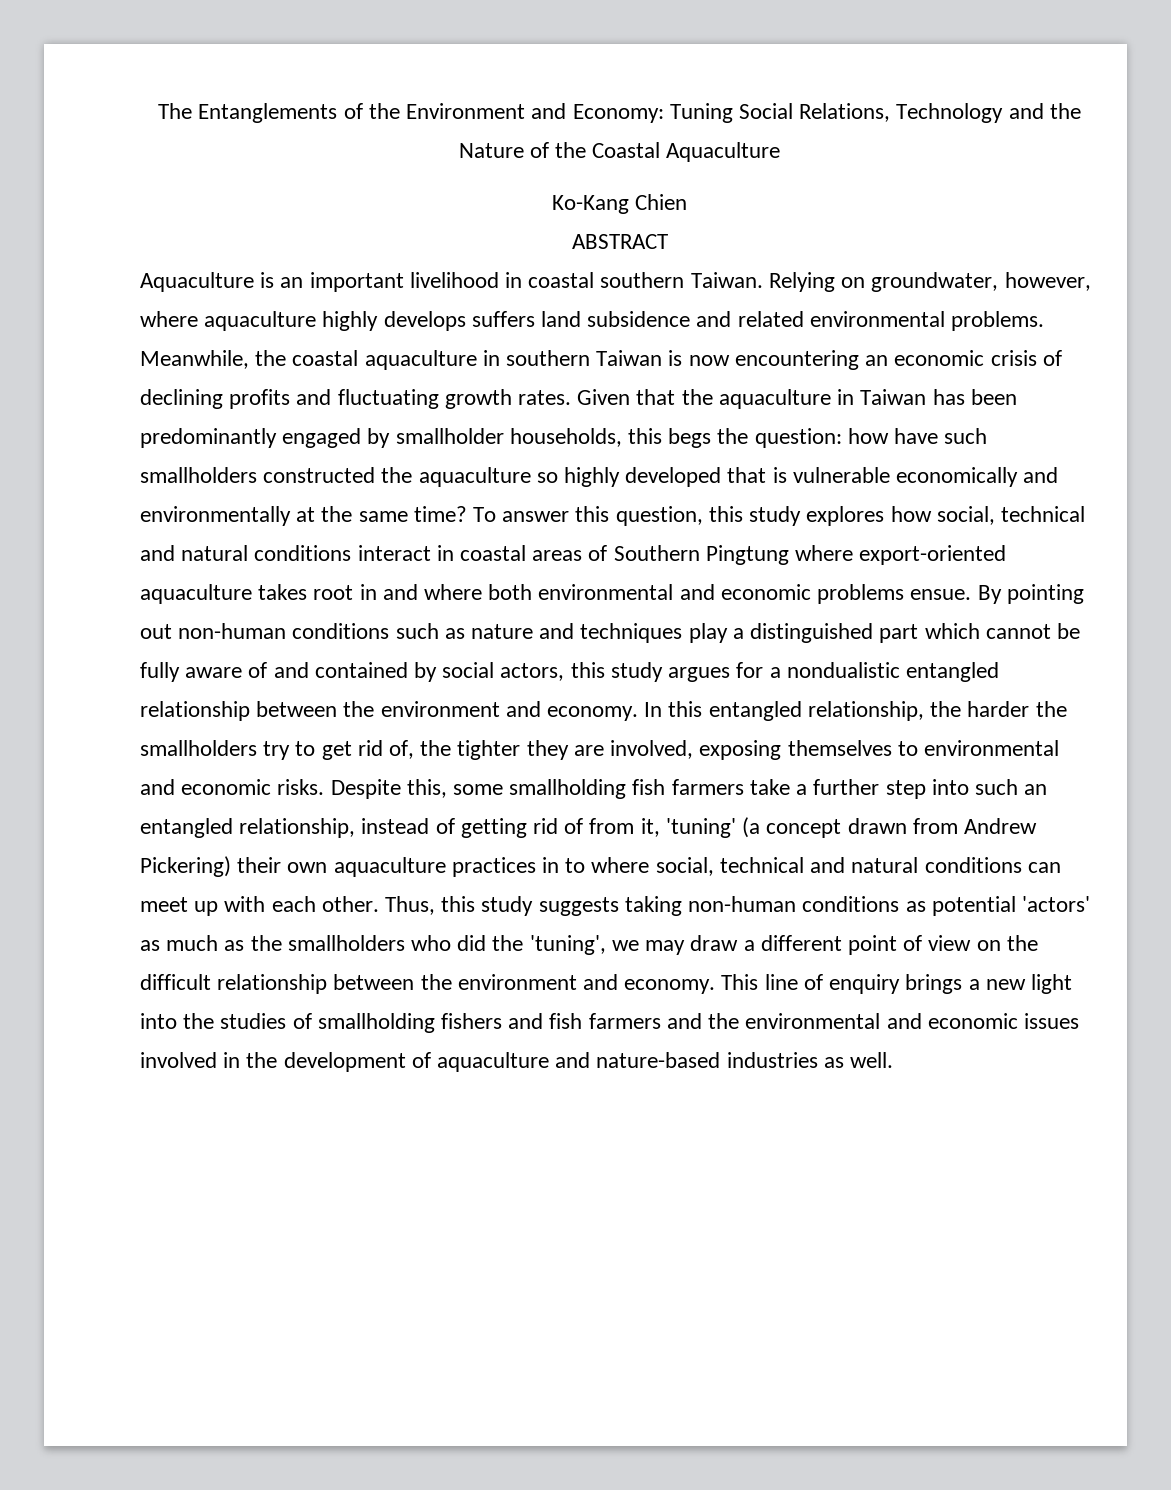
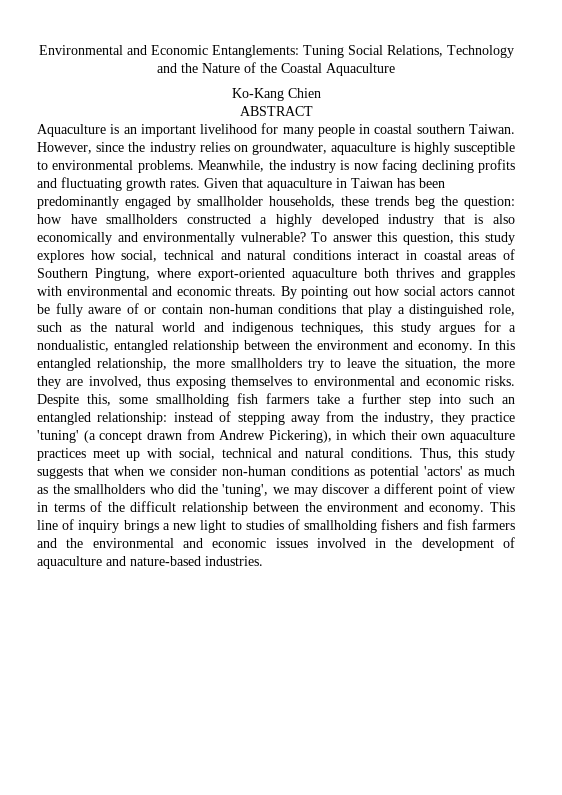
- The Entanglements of the Environment and Economy: Tuning Social Relations, Technology and the Nature of the Coastal Aquaculture
+ Environmental and Economic Entanglements: Tuning Social Relations, Technology and the Nature of the Coastal Aquaculture
- Aquaculture is an important livelihood in coastal southern Taiwan.
+ Aquaculture is an important livelihood for many people in coastal southern Taiwan.
- Relying on groundwater, however, where aquaculture highly develops suffers land subsidence and related environmental problems. Meanwhile, the coastal aquaculture in southern Taiwan is now encountering an economic crisis of declining profits and fluctuating growth rates.
+ However, since the industry relies on groundwater, aquaculture is highly susceptible to environmental problems. Meanwhile, the industry is now facing declining profits and fluctuating growth rates.
- Given that the aquaculture in Taiwan has been predominantly engaged by smallholder households, this begs the question: how have such smallholders constructed the aquaculture so highly developed that is vulnerable economically and environmentally at the same time?
+ Given that aquaculture in Taiwan has been predominantly engaged by smallholder households, these trends beg the question: how have smallholders constructed a highly developed industry that is also economically and environmentally vulnerable?
- To answer this question, this study explores how social, technical and natural conditions interact in coastal areas of Southern Pingtung where export-oriented aquaculture takes root in and where both environmental and economic problems ensue.
+ To answer this question, this study explores how social, technical and natural conditions interact in coastal areas of Southern Pingtung, where export-oriented aquaculture both thrives and grapples with environmental and economic threats.
- By pointing out non-human conditions such as nature and techniques play a distinguished part which cannot be fully aware of and contained by social actors, this study argues for a nondualistic entangled relationship between the environment and economy.
+ By pointing out how social actors cannot be fully aware of or contain non-human conditions that play a distinguished role, such as the natural world and indigenous techniques, this study argues for a nondualistic, entangled relationship between the environment and economy.
- In this entangled relationship, the harder the smallholders try to get rid of, the tighter they are involved, exposing themselves to environmental and economic risks.
+ In this entangled relationship, the more smallholders try to leave the situation, the more they are involved, thus exposing themselves to environmental and economic risks.
- Despite this, some smallholding fish farmers take a further step into such an entangled relationship, instead of getting rid of from it, 'tuning' (a concept drawn from Andrew Pickering) their own aquaculture practices in to where social, technical and natural conditions can meet up with each other. Thus, this study suggests taking non-human conditions as potential 'actors' as much as the smallholders who did the 'tuning', we may draw a different point of view on the difficult relationship between the environment and economy.
+ Despite this, some smallholding fish farmers take a further step into such an entangled relationship: instead of stepping away from the industry, they practice 'tuning' (a concept drawn from Andrew Pickering), in which their own aquaculture practices meet up with social, technical and natural conditions. Thus, this study suggests that when we consider non-human conditions as potential 'actors' as much as the smallholders who did the 'tuning', we may discover a different point of view in terms of the difficult relationship between the environment and economy.
- This line of enquiry brings a new light into the studies of smallholding fishers and fish farmers and the environmental and economic issues involved in the development of aquaculture and nature-based industries as well.
+ This line of inquiry brings a new light to studies of smallholding fishers and fish farmers and the environmental and economic issues involved in the development of aquaculture and nature-based industries.

